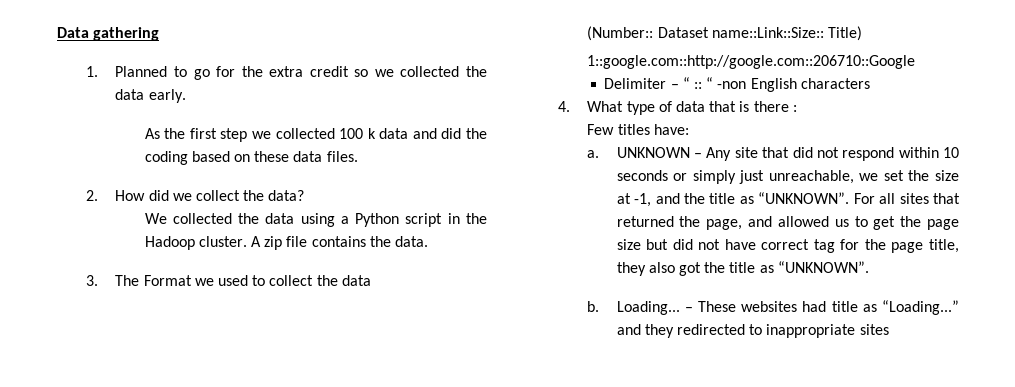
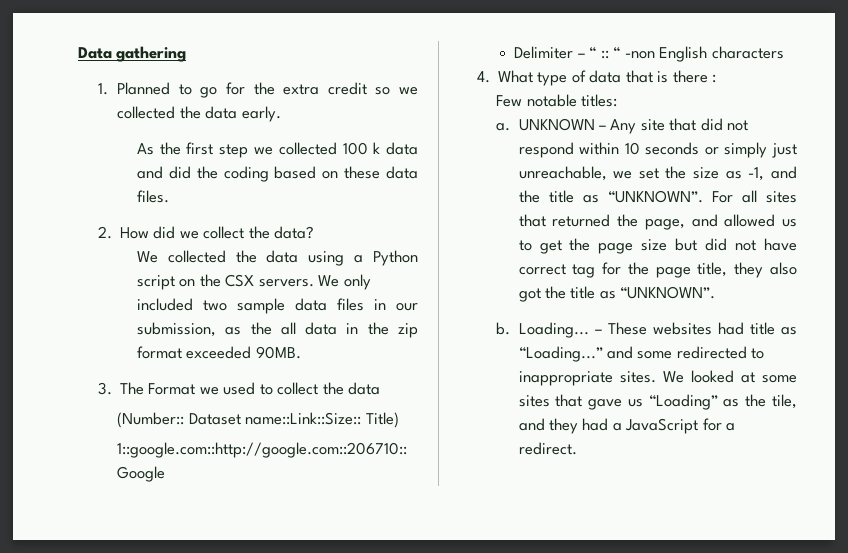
- We collected the data using a Python script in the Hadoop cluster. A zip file contains the data.
+ We collected the data using a Python script on the CSX servers. We only included two sample data files in our submission, as the all data in the zip format exceeded 90MB.
- Few titles have:
+ Few notable titles:
- UNKNOWN – Any site that did not respond within 10 seconds or simply just unreachable, we set the size at -1, and the title as “UNKNOWN”.
+ UNKNOWN – Any site that did not respond within 10 seconds or simply just unreachable, we set the size as -1, and the title as “UNKNOWN”.
- – These websites had title as “Loading...” and they redirected to inappropriate sites
+ – These websites had title as “Loading...” and some redirected to inappropriate sites. We looked at some sites that gave us “Loading” as the tile, and they had a JavaScript for a redirect.

